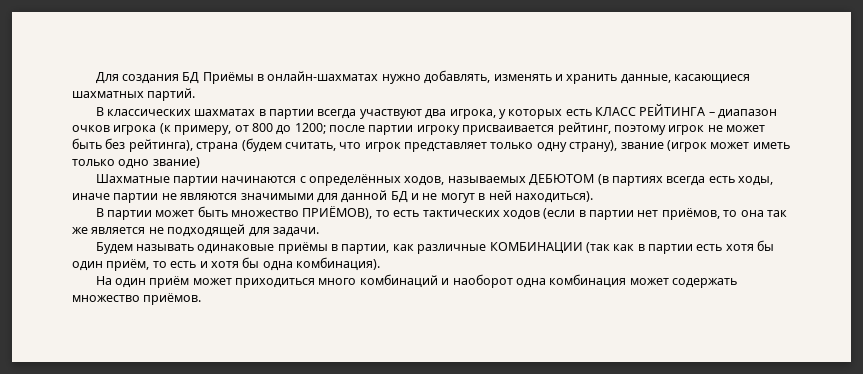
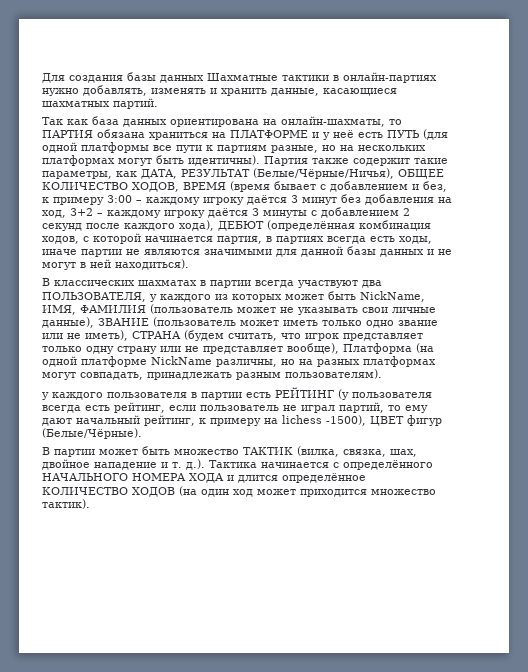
- Для создания БД Приёмы в онлайн-шахматах нужно добавлять, изменять и хранить данные, касающиеся шахматных партий.
+ Для создания базы данных Шахматные тактики в онлайн-партиях нужно добавлять, изменять и хранить данные, касающиеся шахматных партий.
- В классических шахматах в партии всегда участвуют два игрока, у которых есть КЛАСС РЕЙТИНГА – диапазон очков игрока (к примеру, от 800 до 1200; после партии игроку присваивается рейтинг, поэтому игрок не может быть без рейтинга), страна (будем считать, что игрок представляет только одну страну), звание (игрок может иметь только одно звание)
- Шахматные партии начинаются с определённых ходов, называемых ДЕБЮТОМ (в партиях всегда есть ходы, иначе партии не являются значимыми для данной БД и не могут в ней находиться).
+ Так как база данных ориентирована на онлайн-шахматы, то ПАРТИЯ обязана храниться на ПЛАТФОРМЕ и у неё есть ПУТЬ (для одной платформы все пути к партиям разные, но на нескольких платформах могут быть идентичны). Партия также содержит такие параметры, как ДАТА, РЕЗУЛЬТАТ (Белые/Чёрные/Ничья), ОБЩЕЕ КОЛИЧЕСТВО ХОДОВ, ВРЕМЯ (время бывает с добавлением и без, к примеру 3:00 – каждому игроку даётся 3 минут без добавления на ход, 3+2 – каждому игроку даётся 3 минуты с добавлением 2 секунд после каждого хода), ДЕБЮТ (определённая комбинация ходов, с которой начинается партия, в партиях всегда есть ходы, иначе партии не являются значимыми для данной базы данных и не могут в ней находиться).
+ В классических шахматах в партии всегда участвуют два ПОЛЬЗОВАТЕЛЯ, у каждого из которых может быть NickName, ИМЯ, ФАМИЛИЯ (пользователь может не указывать свои личные данные), ЗВАНИЕ (пользователь может иметь только одно звание или не иметь), СТРАНА (будем считать, что игрок представляет только одну страну или не представляет вообще), Платформа (на одной платформе NickName различны, но на разных платформах могут совпадать, принадлежать разным пользователям).
+ у каждого пользователя в партии есть РЕЙТИНГ (у пользователя всегда есть рейтинг, если пользователь не играл партий, то ему дают начальный рейтинг, к примеру на lichess -1500), ЦВЕТ фигур (Белые/Чёрные).
- В партии может быть множество ПРИЁМОВ), то есть тактических ходов (если в партии нет приёмов, то она так же является не подходящей для задачи.
- Будем называть одинаковые приёмы в партии, как различные КОМБИНАЦИИ (так как в партии есть хотя бы один приём, то есть и хотя бы одна комбинация).
- На один приём может приходиться много комбинаций и наоборот одна комбинация может содержать множество приёмов.
+ В партии может быть множество ТАКТИК (вилка, связка, шах, двойное нападение и т. д.). Тактика начинается с определённого НАЧАЛЬНОГО НОМЕРА ХОДА и длится определённое КОЛИЧЕСТВО ХОДОВ (на один ход может приходится множество тактик).

